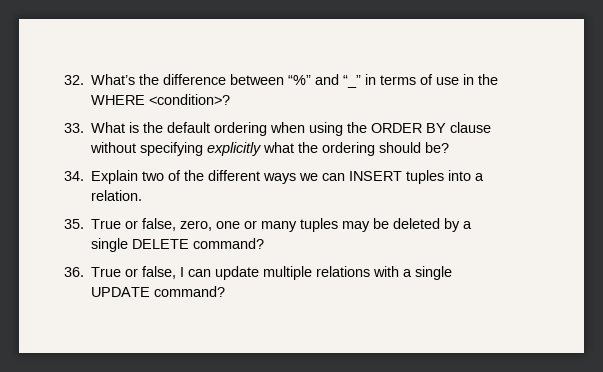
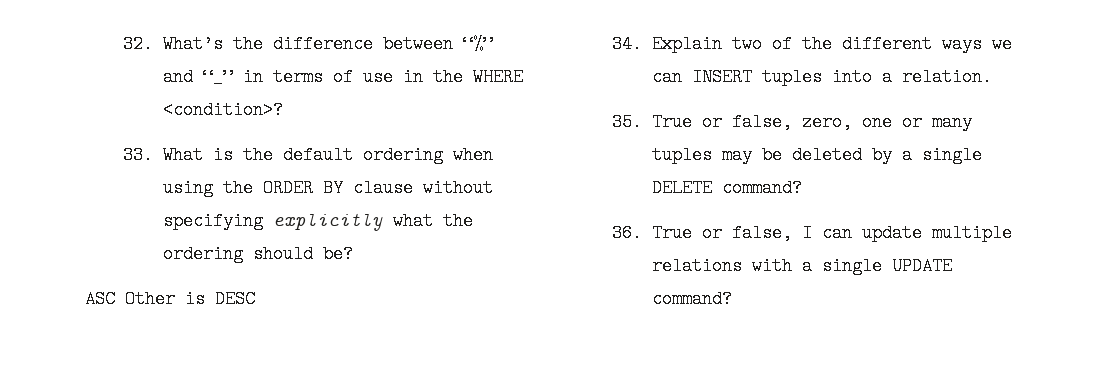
+ ASC Other is DESC

